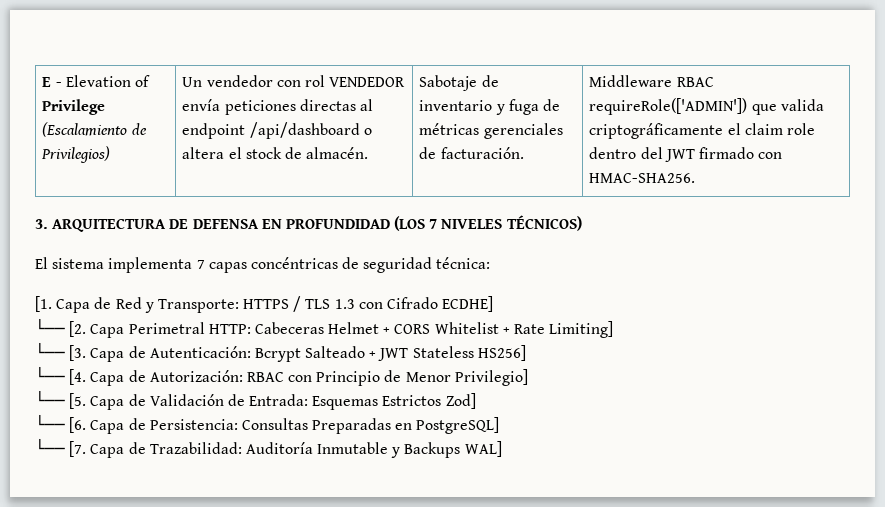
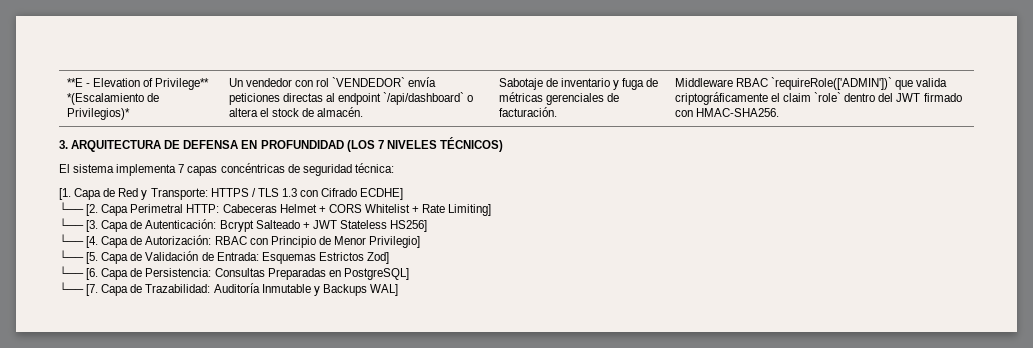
- E - Elevation of Privilege (Escalamiento de Privilegios)
+ **E - Elevation of Privilege** *(Escalamiento de Privilegios)*
- Un vendedor con rol VENDEDOR envía peticiones directas al endpoint /api/dashboard o altera el stock de almacén.
+ Un vendedor con rol `VENDEDOR` envía peticiones directas al endpoint `/api/dashboard` o altera el stock de almacén.
- Middleware RBAC requireRole(['ADMIN']) que valida criptográficamente el claim role dentro del JWT firmado con HMAC-SHA256.
+ Middleware RBAC `requireRole(['ADMIN'])` que valida criptográficamente el claim `role` dentro del JWT firmado con HMAC-SHA256.

